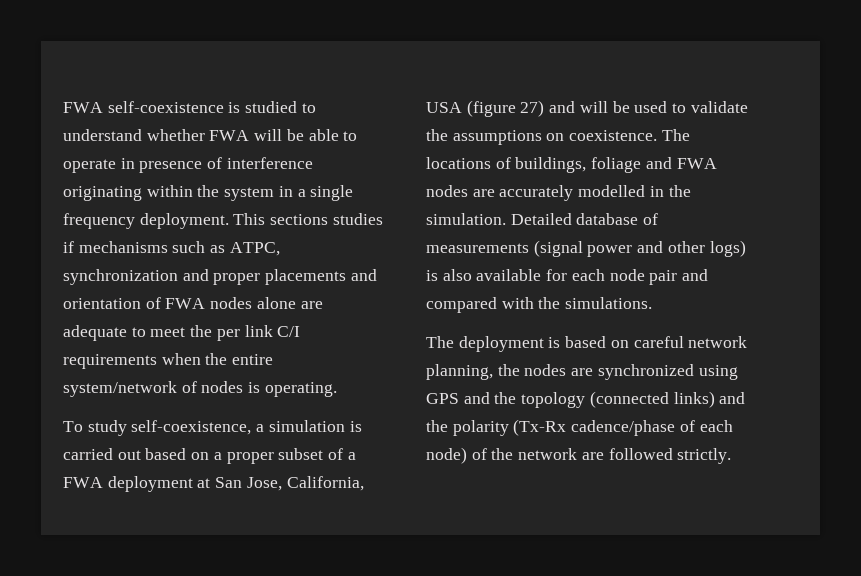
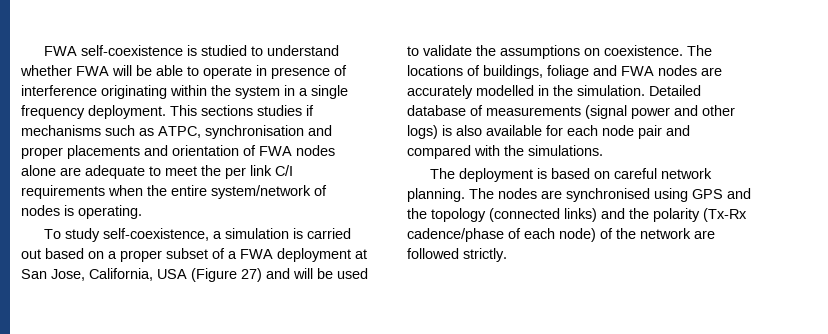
- This sections studies if mechanisms such as ATPC, synchronization and proper placements and orientation of FWA nodes alone are adequate to meet the per link C/I requirements when the entire system/network of nodes is operating.
+ This sections studies if mechanisms such as ATPC, synchronisation and proper placements and orientation of FWA nodes alone are adequate to meet the per link C/I requirements when the entire system/network of nodes is operating.
- To study self-coexistence, a simulation is carried out based on a proper subset of a FWA deployment at San Jose, California, USA (figure 27) and will be used to validate the assumptions on coexistence.
+ To study self-coexistence, a simulation is carried out based on a proper subset of a FWA deployment at San Jose, California, USA (Figure 27) and will be used to validate the assumptions on coexistence.
- The deployment is based on careful network planning, the nodes are synchronized using GPS and the topology (connected links) and the polarity (Tx-Rx cadence/phase of each node) of the network are followed strictly.
+ The deployment is based on careful network planning. The nodes are synchronised using GPS and the topology (connected links) and the polarity (Tx-Rx cadence/phase of each node) of the network are followed strictly.

